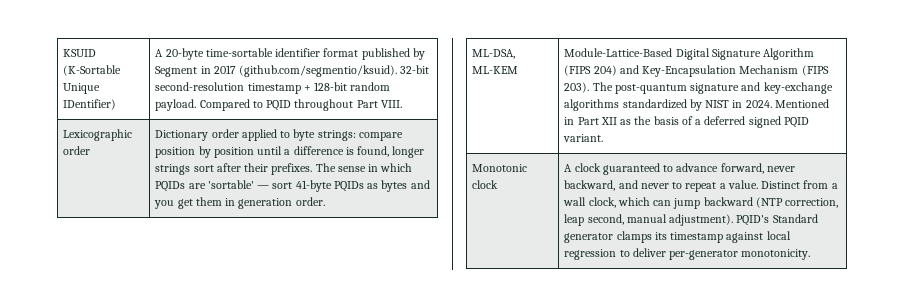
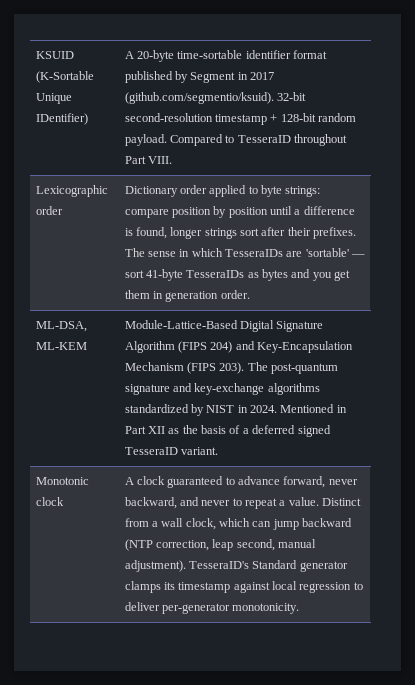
- KSUID (K-Sortable Unique IDentifier) | A 20-byte time-sortable identifier format published by Segment in 2017 (github.com/segmentio/ksuid). 32-bit second-resolution timestamp + 128-bit random payload. Compared to PQID throughout Part VIII.
+ KSUID (K-Sortable Unique IDentifier) | A 20-byte time-sortable identifier format published by Segment in 2017 (github.com/segmentio/ksuid). 32-bit second-resolution timestamp + 128-bit random payload. Compared to TesseraID throughout Part VIII.
- The sense in which PQIDs are 'sortable' — sort 41-byte PQIDs as bytes and you get them in generation order.
+ The sense in which TesseraIDs are 'sortable' — sort 41-byte TesseraIDs as bytes and you get them in generation order.
- ML-DSA, ML-KEM | Module-Lattice-Based Digital Signature Algorithm (FIPS 204) and Key-Encapsulation Mechanism (FIPS 203). The post-quantum signature and key-exchange algorithms standardized by NIST in 2024. Mentioned in Part XII as the basis of a deferred signed PQID variant.
+ ML-DSA, ML-KEM | Module-Lattice-Based Digital Signature Algorithm (FIPS 204) and Key-Encapsulation Mechanism (FIPS 203). The post-quantum signature and key-exchange algorithms standardized by NIST in 2024. Mentioned in Part XII as the basis of a deferred signed TesseraID variant.
- PQID's Standard generator clamps its timestamp against local regression to deliver per-generator monotonicity.
+ TesseraID's Standard generator clamps its timestamp against local regression to deliver per-generator monotonicity.

